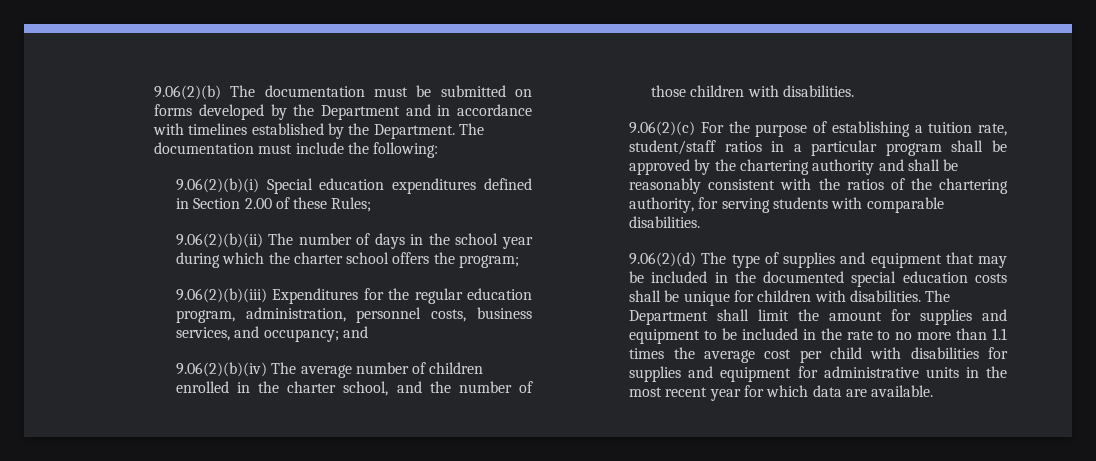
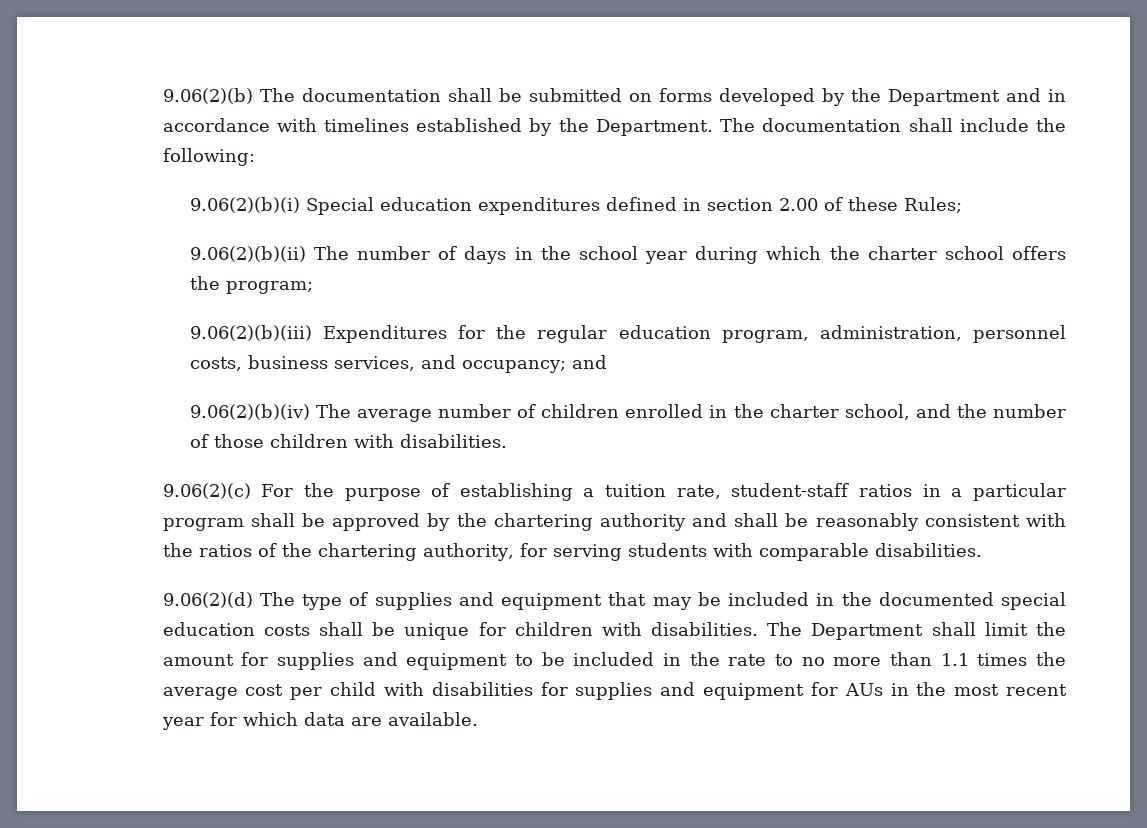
- 9.06(2)(b) The documentation must be submitted on forms developed by the Department and in accordance with timelines established by the Department.
+ 9.06(2)(b) The documentation shall be submitted on forms developed by the Department and in accordance with timelines established by the Department.
- The documentation must include the following:
+ The documentation shall include the following:
- 9.06(2)(b)(i) Special education expenditures defined in Section 2.00 of these Rules;
+ 9.06(2)(b)(i) Special education expenditures defined in section 2.00 of these Rules;
- 9.06(2)(c) For the purpose of establishing a tuition rate, student/staff ratios in a particular program shall be approved by the chartering authority and shall be reasonably consistent with the ratios of the chartering authority, for serving students with comparable disabilities.
+ 9.06(2)(c) For the purpose of establishing a tuition rate, student-staff ratios in a particular program shall be approved by the chartering authority and shall be reasonably consistent with the ratios of the chartering authority, for serving students with comparable disabilities.
- The Department shall limit the amount for supplies and equipment to be included in the rate to no more than 1.1 times the average cost per child with disabilities for supplies and equipment for administrative units in the most recent year for which data are available.
+ The Department shall limit the amount for supplies and equipment to be included in the rate to no more than 1.1 times the average cost per child with disabilities for supplies and equipment for AUs in the most recent year for which data are available.

